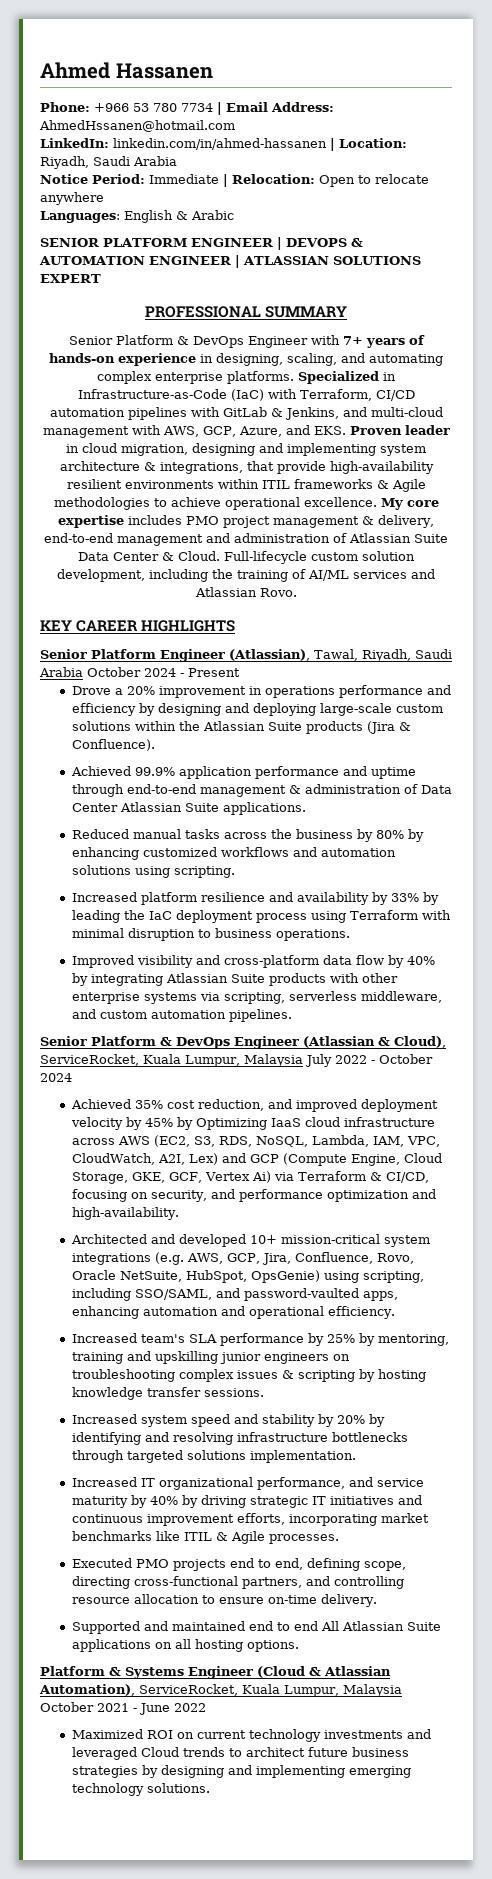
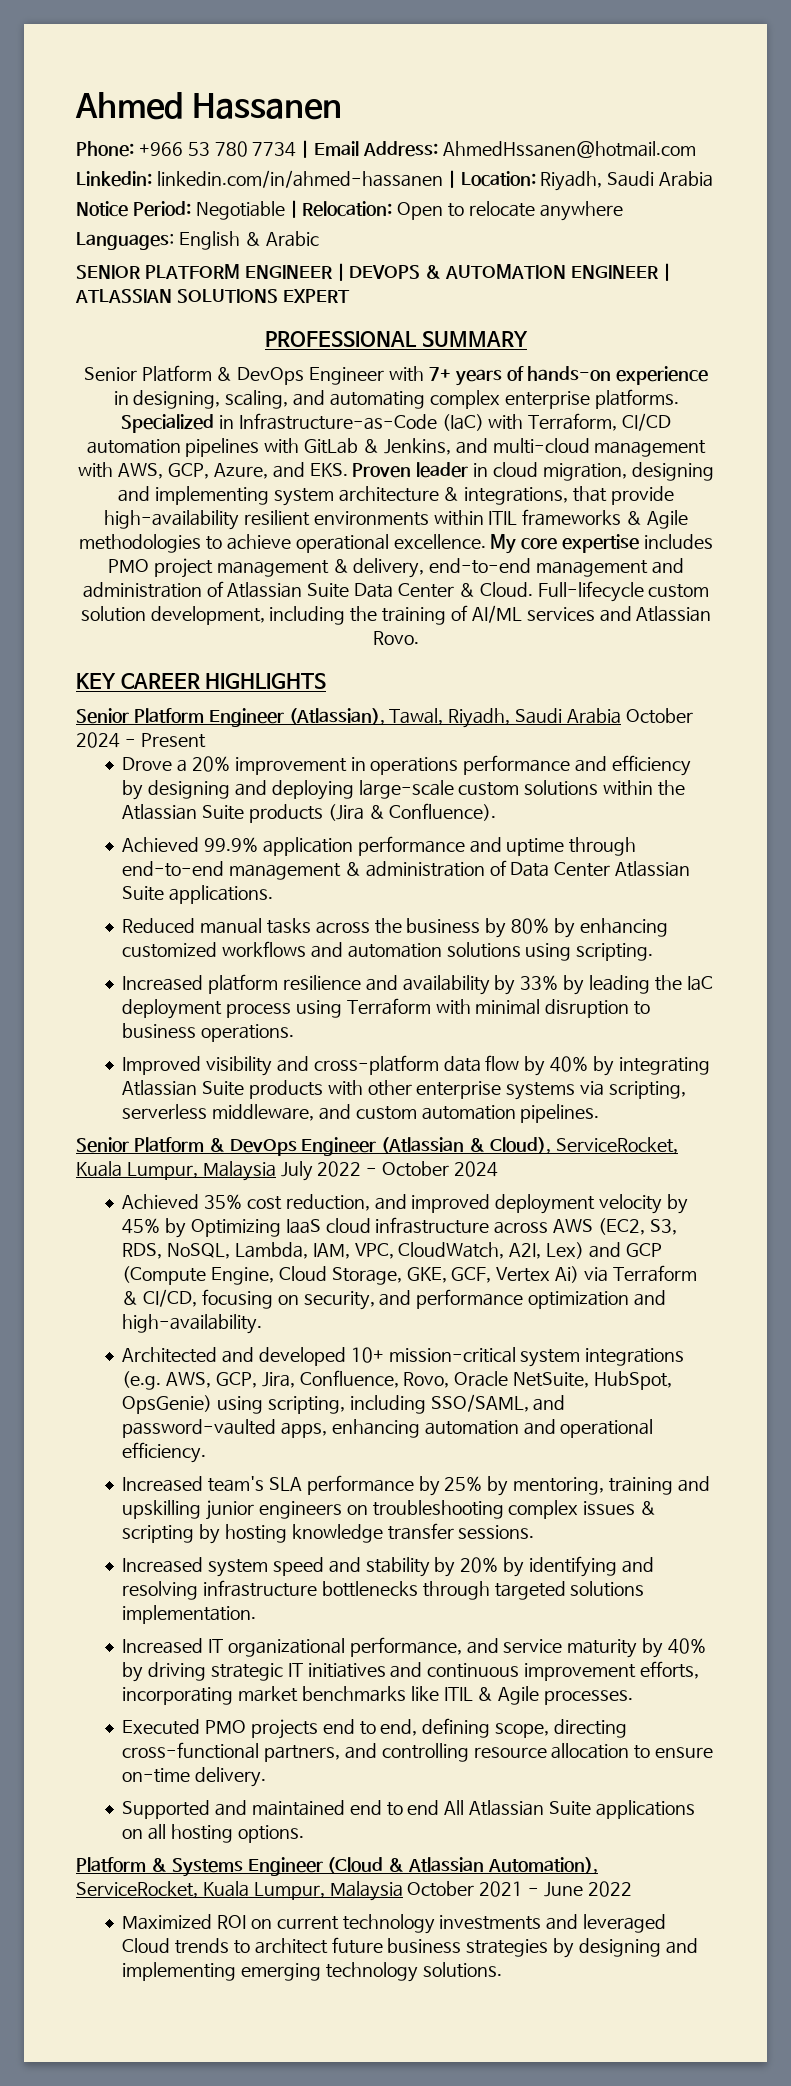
- LinkedIn: linkedin.com/in/ahmed-hassanen | Location: Riyadh, Saudi Arabia
+ Linkedin: linkedin.com/in/ahmed-hassanen | Location: Riyadh, Saudi Arabia
- Notice Period: Immediate | Relocation: Open to relocate anywhere
+ Notice Period: Negotiable | Relocation: Open to relocate anywhere

